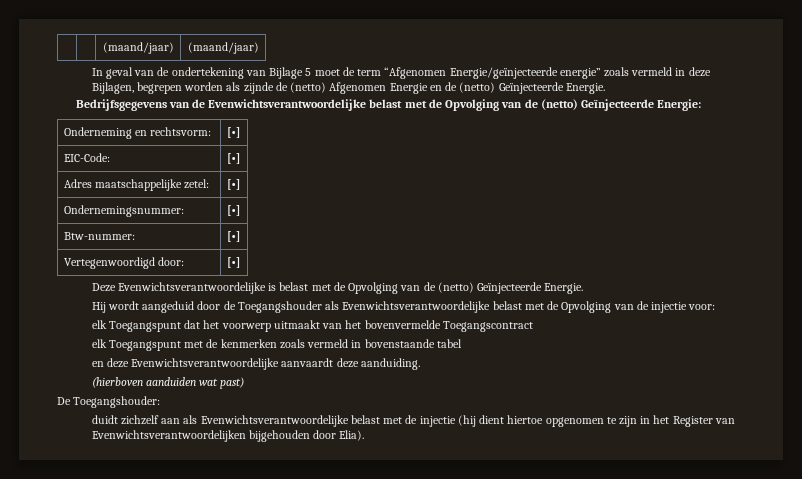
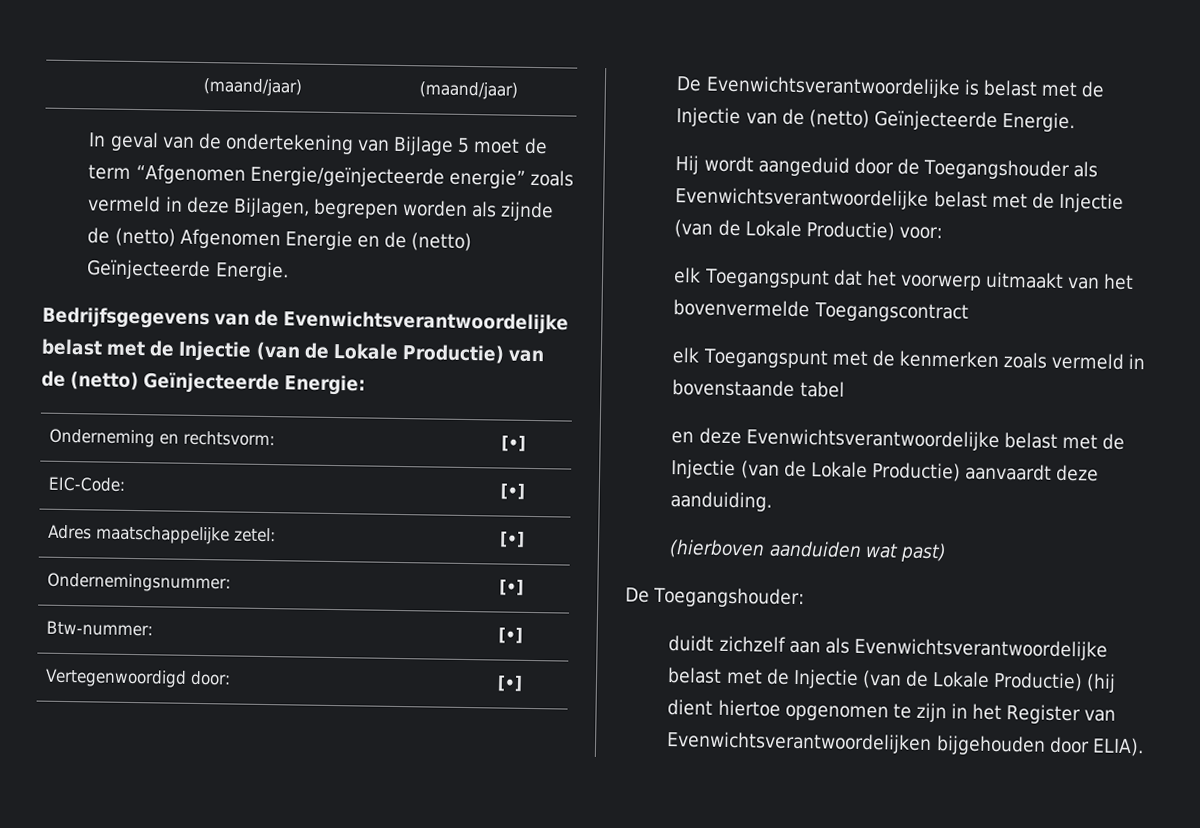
- Bedrijfsgegevens van de Evenwichtsverantwoordelijke belast met de Opvolging van de (netto) Geïnjecteerde Energie:
+ Bedrijfsgegevens van de Evenwichtsverantwoordelijke belast met de Injectie (van de Lokale Productie) van de (netto) Geïnjecteerde Energie:
- Deze Evenwichtsverantwoordelijke is belast met de Opvolging van de (netto) Geïnjecteerde Energie.
+ De Evenwichtsverantwoordelijke is belast met de Injectie van de (netto) Geïnjecteerde Energie.
- Hij wordt aangeduid door de Toegangshouder als Evenwichtsverantwoordelijke belast met de Opvolging van de injectie voor:
+ Hij wordt aangeduid door de Toegangshouder als Evenwichtsverantwoordelijke belast met de Injectie (van de Lokale Productie) voor:
- en deze Evenwichtsverantwoordelijke aanvaardt deze aanduiding.
+ en deze Evenwichtsverantwoordelijke belast met de Injectie (van de Lokale Productie) aanvaardt deze aanduiding.
- duidt zichzelf aan als Evenwichtsverantwoordelijke belast met de injectie (hij dient hiertoe opgenomen te zijn in het Register van Evenwichtsverantwoordelijken bijgehouden door Elia).
+ duidt zichzelf aan als Evenwichtsverantwoordelijke belast met de Injectie (van de Lokale Productie) (hij dient hiertoe opgenomen te zijn in het Register van Evenwichtsverantwoordelijken bijgehouden door ELIA).

